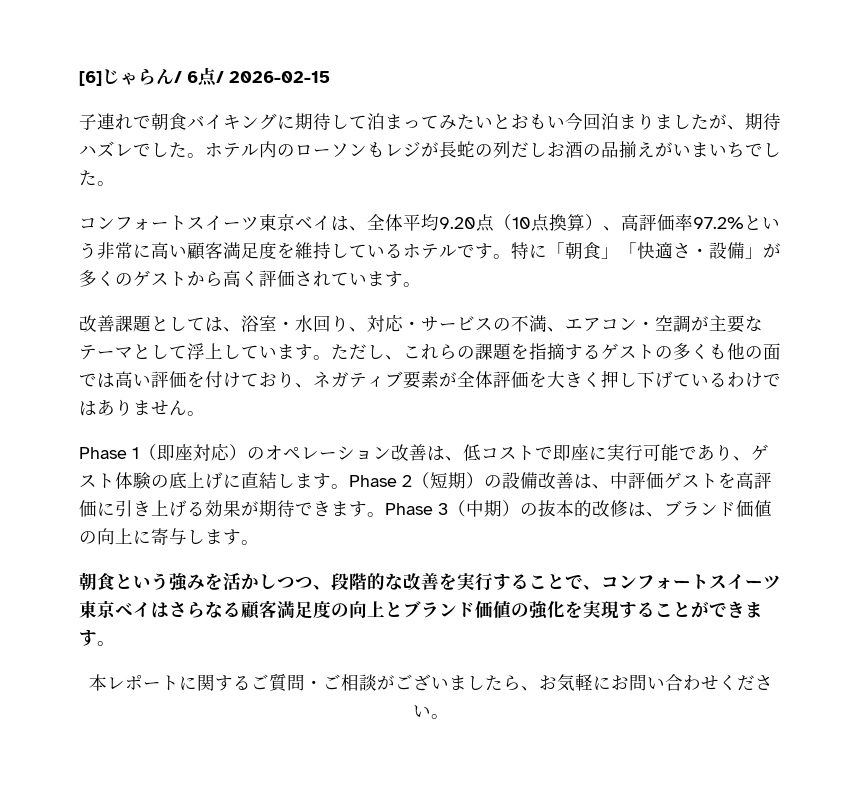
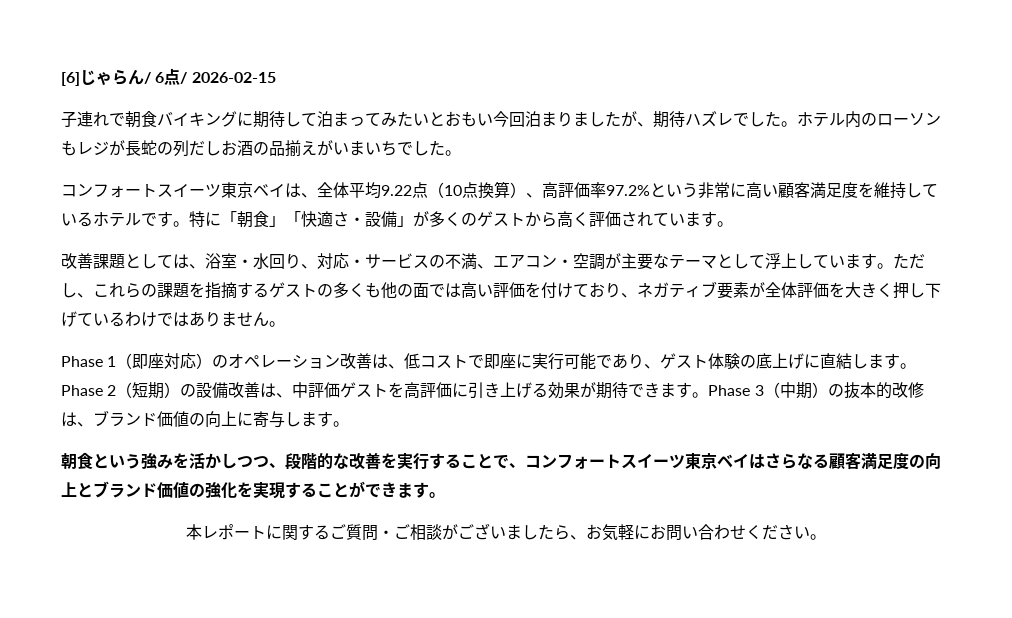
- コンフォートスイーツ東京ベイは、全体平均9.20点（10点換算）、高評価率97.2%という非常に高い顧客満足度を維持しているホテルです。
+ コンフォートスイーツ東京ベイは、全体平均9.22点（10点換算）、高評価率97.2%という非常に高い顧客満足度を維持しているホテルです。

